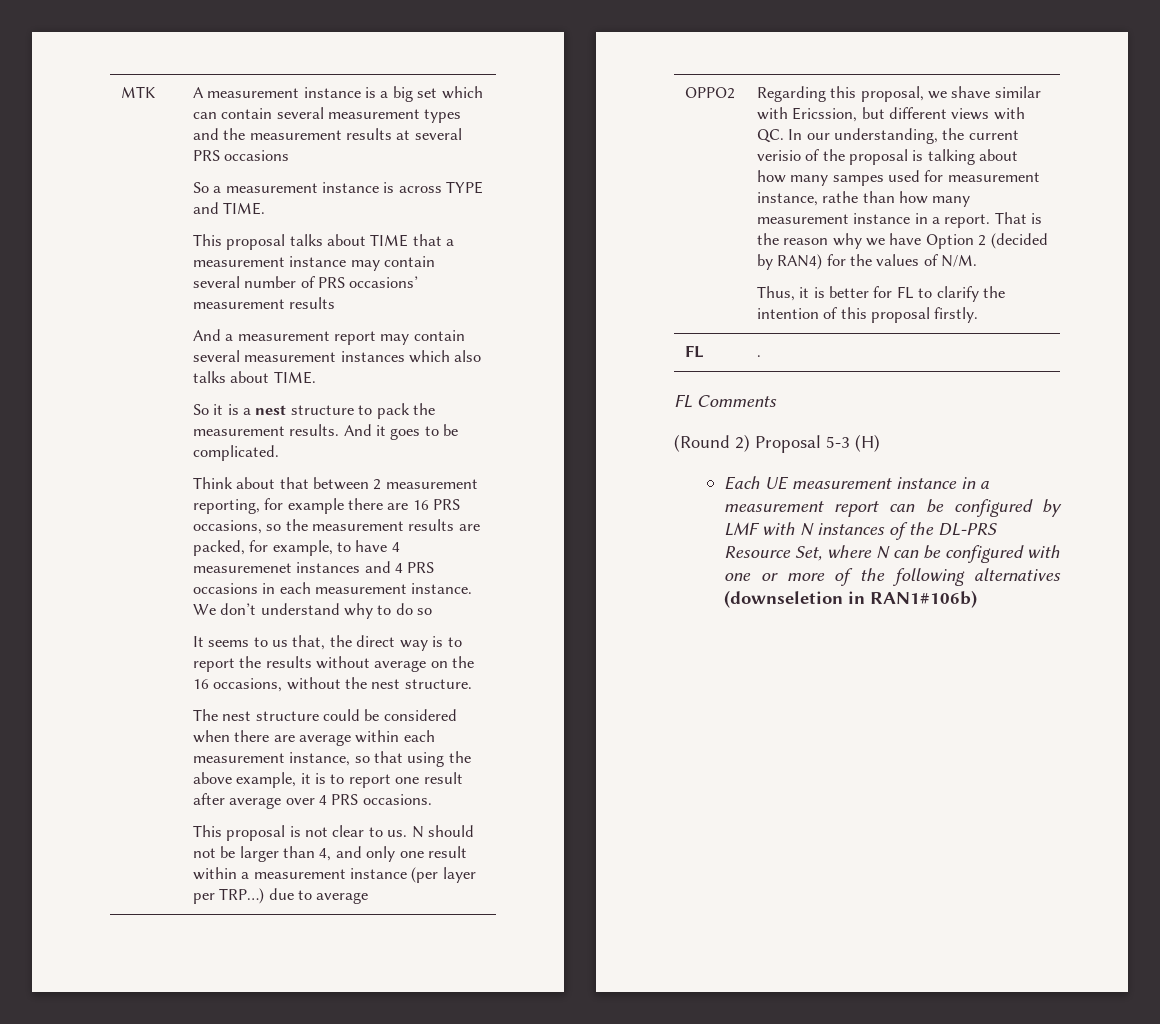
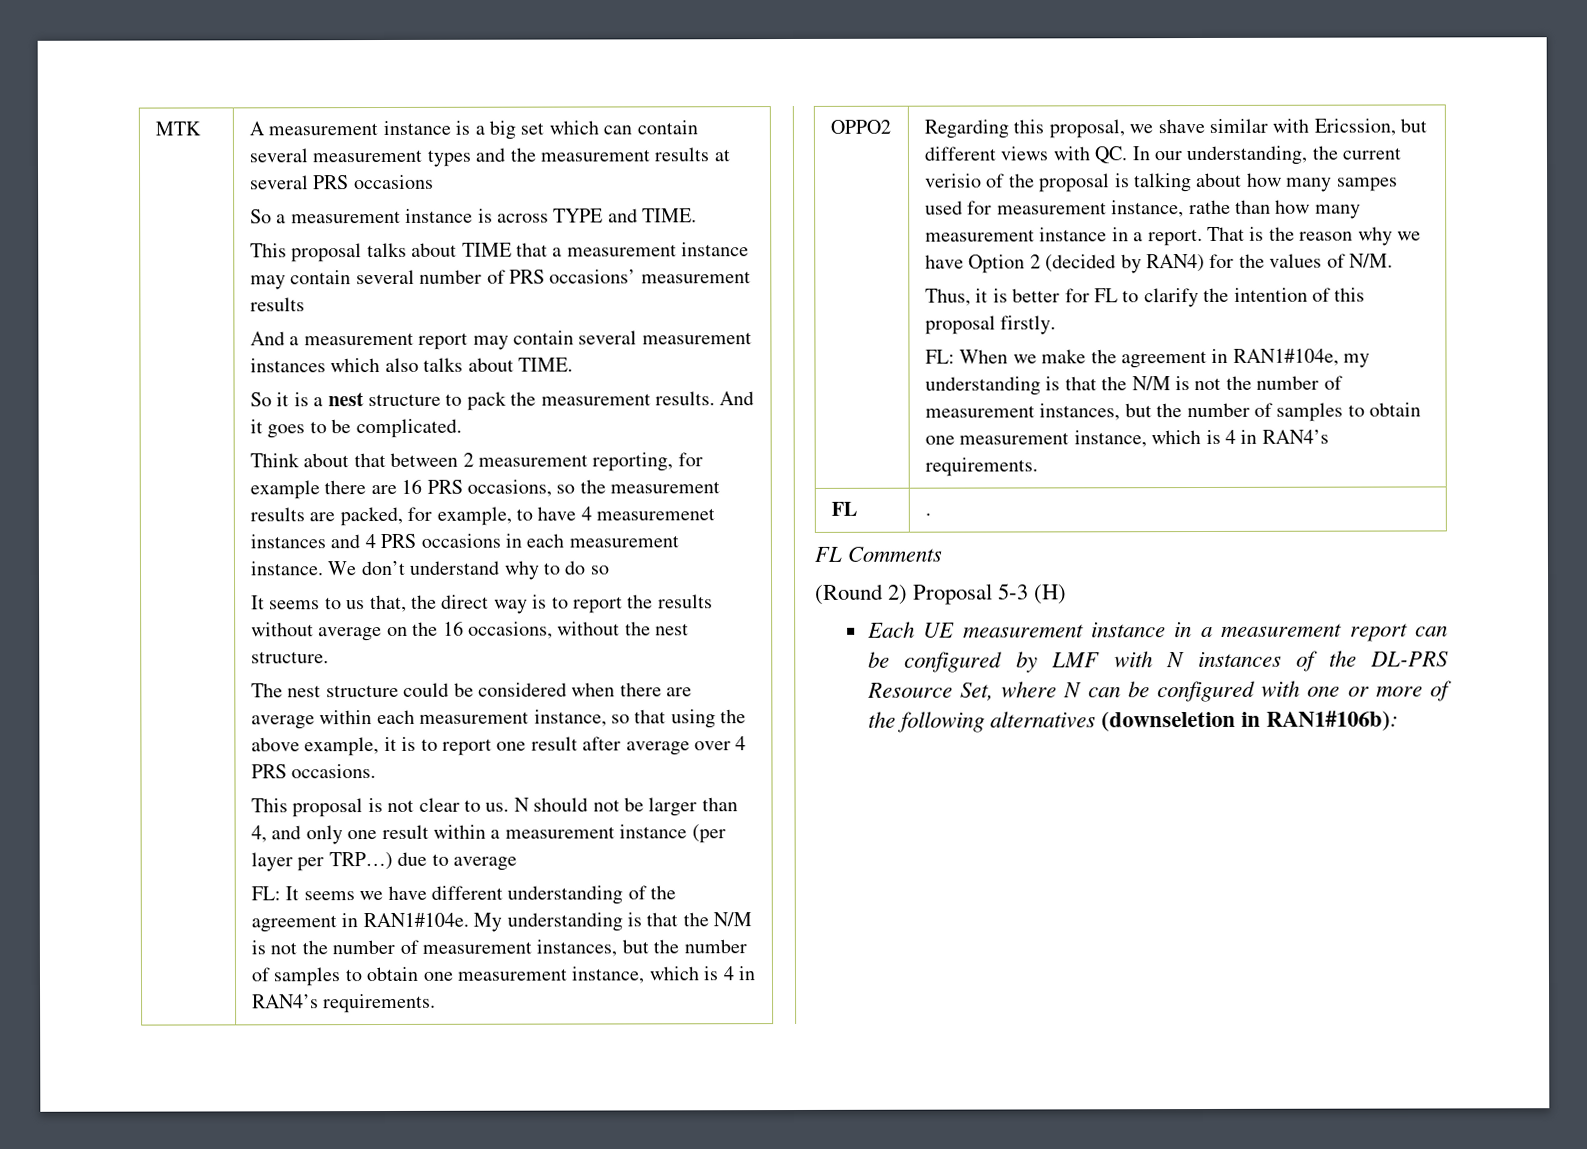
+ FL: It seems we have different understanding of the agreement in RAN1#104e. My understanding is that the N/M is not the number of measurement instances, but the number of samples to obtain one measurement instance, which is 4 in RAN4’s requirements.
+ FL: When we make the agreement in RAN1#104e, my understanding is that the N/M is not the number of measurement instances, but the number of samples to obtain one measurement instance, which is 4 in RAN4’s requirements.
- Each UE measurement instance in a measurement report can be configured by LMF with N instances of the DL-PRS Resource Set, where N can be configured with one or more of the following alternatives (downseletion in RAN1#106b)
+ Each UE measurement instance in a measurement report can be configured by LMF with N instances of the DL-PRS Resource Set, where N can be configured with one or more of the following alternatives (downseletion in RAN1#106b):

